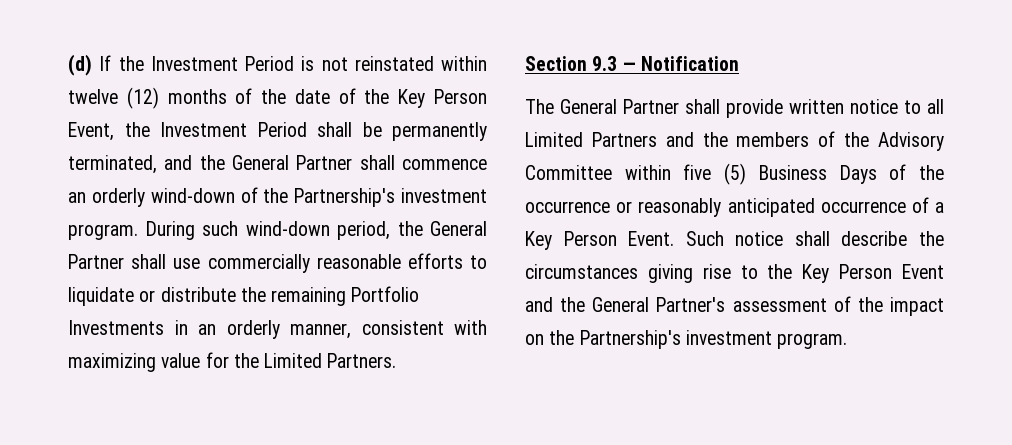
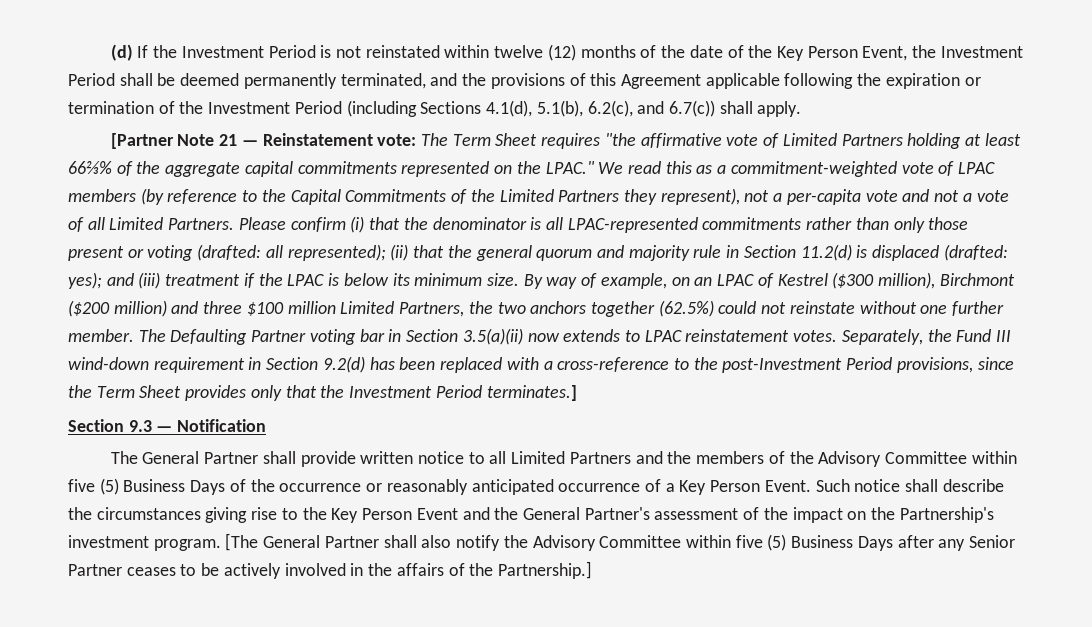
- (d) If the Investment Period is not reinstated within twelve (12) months of the date of the Key Person Event, the Investment Period shall be permanently terminated, and the General Partner shall commence an orderly wind-down of the Partnership's investment program. During such wind-down period, the General Partner shall use commercially reasonable efforts to liquidate or distribute the remaining Portfolio Investments in an orderly manner, consistent with maximizing value for the Limited Partners.
+ (d) If the Investment Period is not reinstated within twelve (12) months of the date of the Key Person Event, the Investment Period shall be deemed permanently terminated, and the provisions of this Agreement applicable following the expiration or termination of the Investment Period (including Sections 4.1(d), 5.1(b), 6.2(c), and 6.7(c)) shall apply.
+ [Partner Note 21 — Reinstatement vote: The Term Sheet requires "the affirmative vote of Limited Partners holding at least 66⅔% of the aggregate capital commitments represented on the LPAC." We read this as a commitment-weighted vote of LPAC members (by reference to the Capital Commitments of the Limited Partners they represent), not a per-capita vote and not a vote of all Limited Partners. Please confirm (i) that the denominator is all LPAC-represented commitments rather than only those present or voting (drafted: all represented); (ii) that the general quorum and majority rule in Section 11.2(d) is displaced (drafted: yes); and (iii) treatment if the LPAC is below its minimum size. By way of example, on an LPAC of Kestrel ($300 million), Birchmont ($200 million) and three $100 million Limited Partners, the two anchors together (62.5%) could not reinstate without one further member. The Defaulting Partner voting bar in Section 3.5(a)(ii) now extends to LPAC reinstatement votes. Separately, the Fund III wind-down requirement in Section 9.2(d) has been replaced with a cross-reference to the post-Investment Period provisions, since the Term Sheet provides only that the Investment Period terminates.]
+ [The General Partner shall also notify the Advisory Committee within five (5) Business Days after any Senior Partner ceases to be actively involved in the affairs of the Partnership.]

